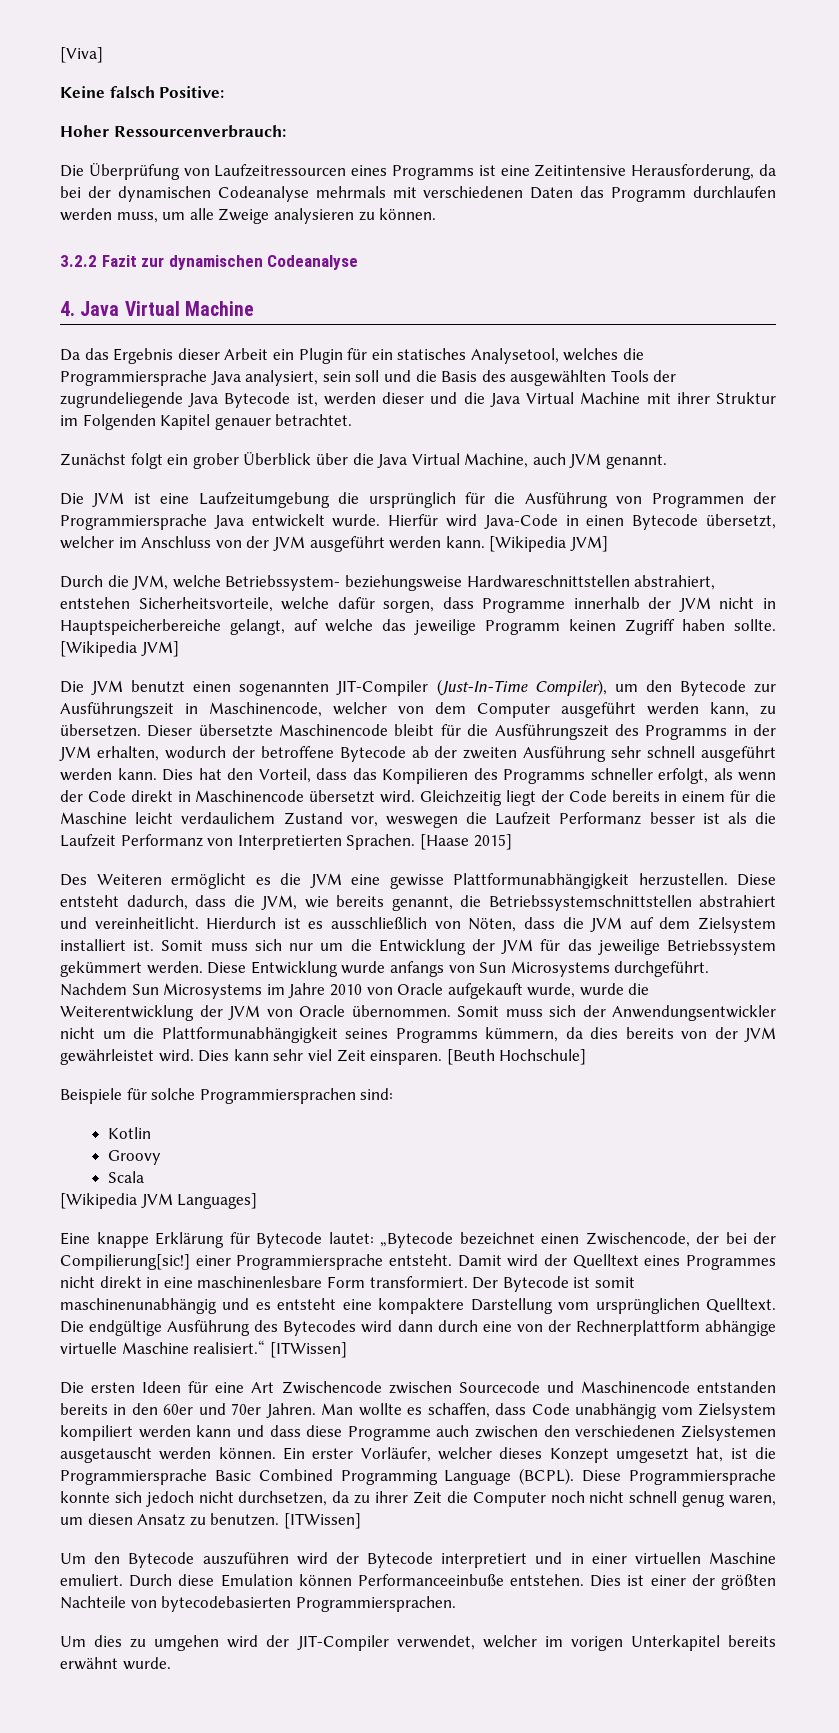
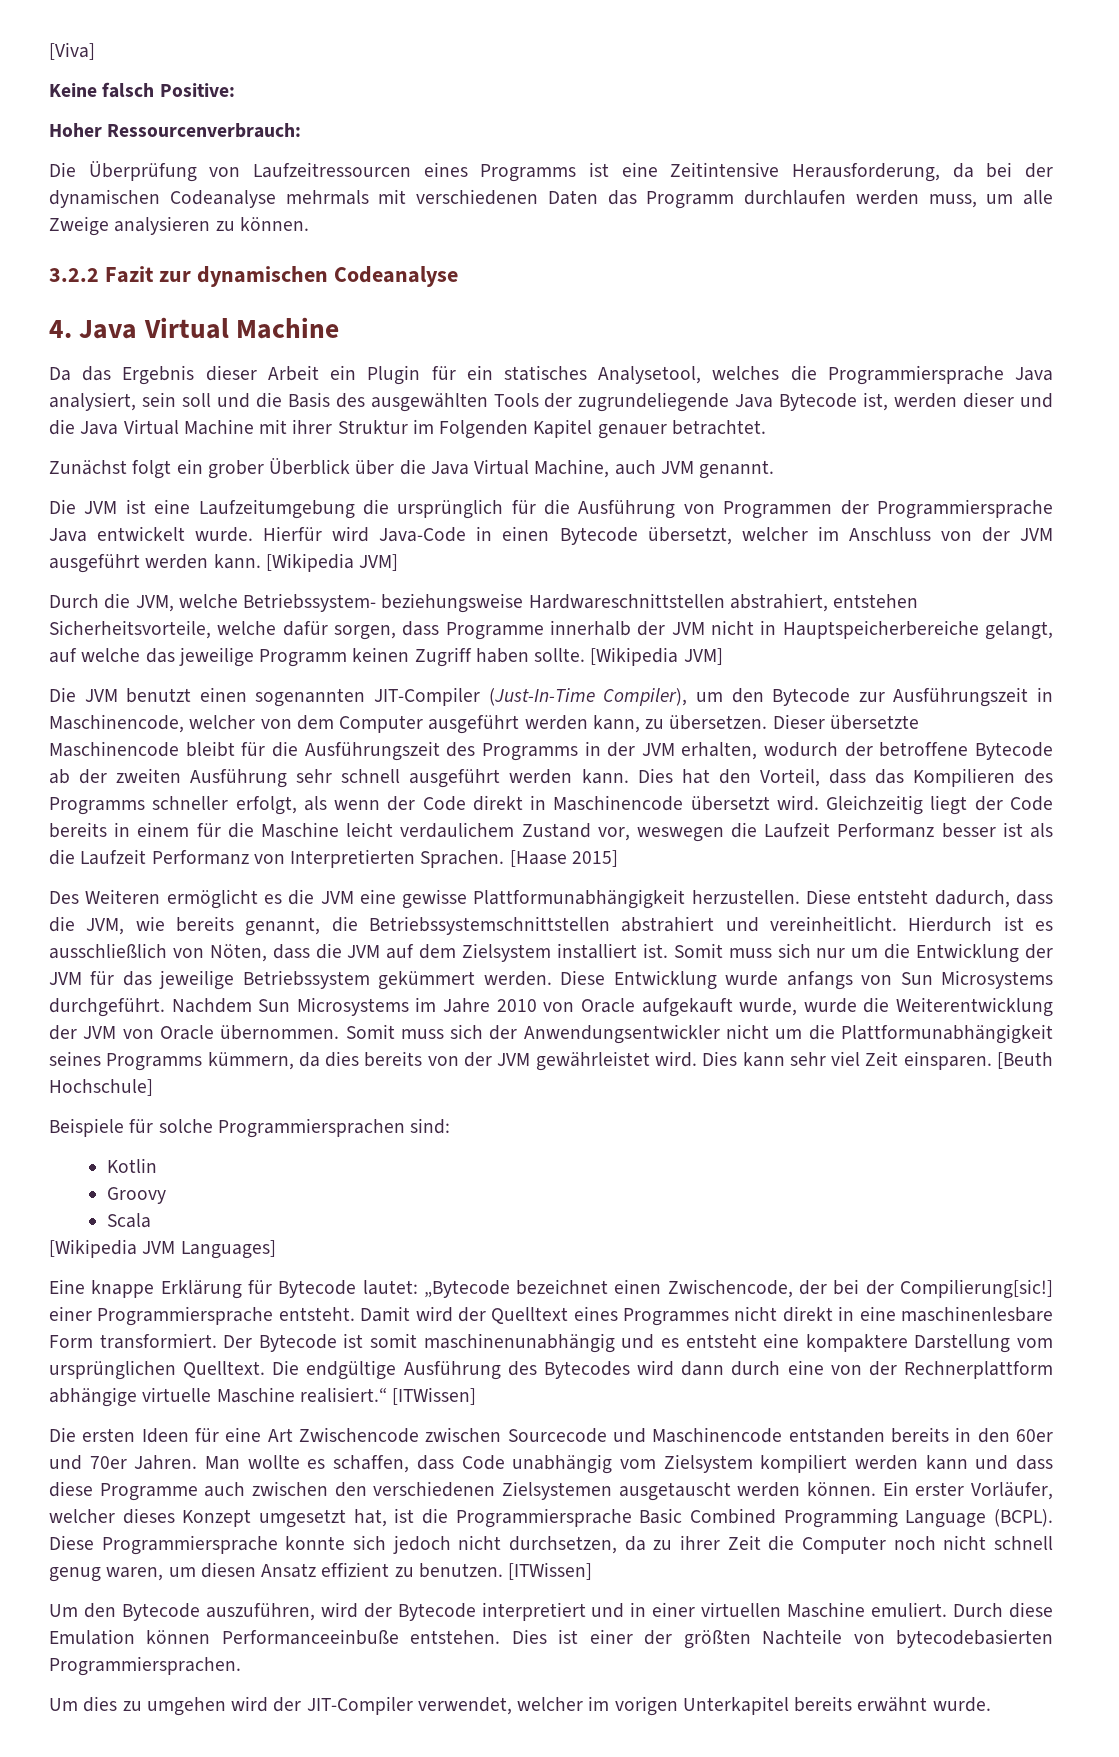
- Diese Programmiersprache konnte sich jedoch nicht durchsetzen, da zu ihrer Zeit die Computer noch nicht schnell genug waren, um diesen Ansatz zu benutzen.
+ Diese Programmiersprache konnte sich jedoch nicht durchsetzen, da zu ihrer Zeit die Computer noch nicht schnell genug waren, um diesen Ansatz effizient zu benutzen.
- Um den Bytecode auszuführen wird der Bytecode interpretiert und in einer virtuellen Maschine emuliert.
+ Um den Bytecode auszuführen, wird der Bytecode interpretiert und in einer virtuellen Maschine emuliert.

